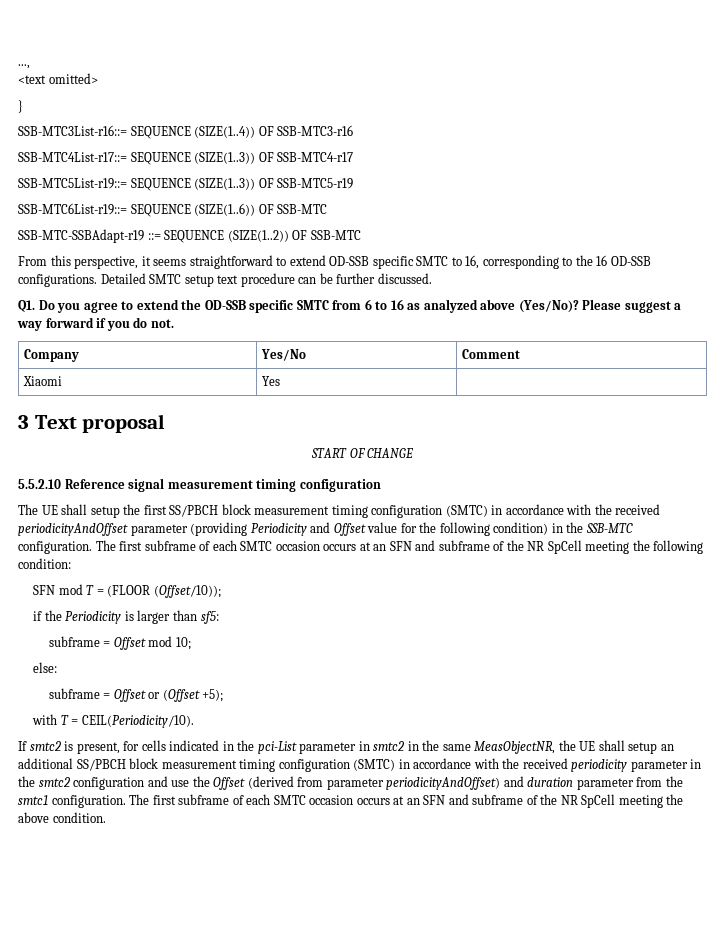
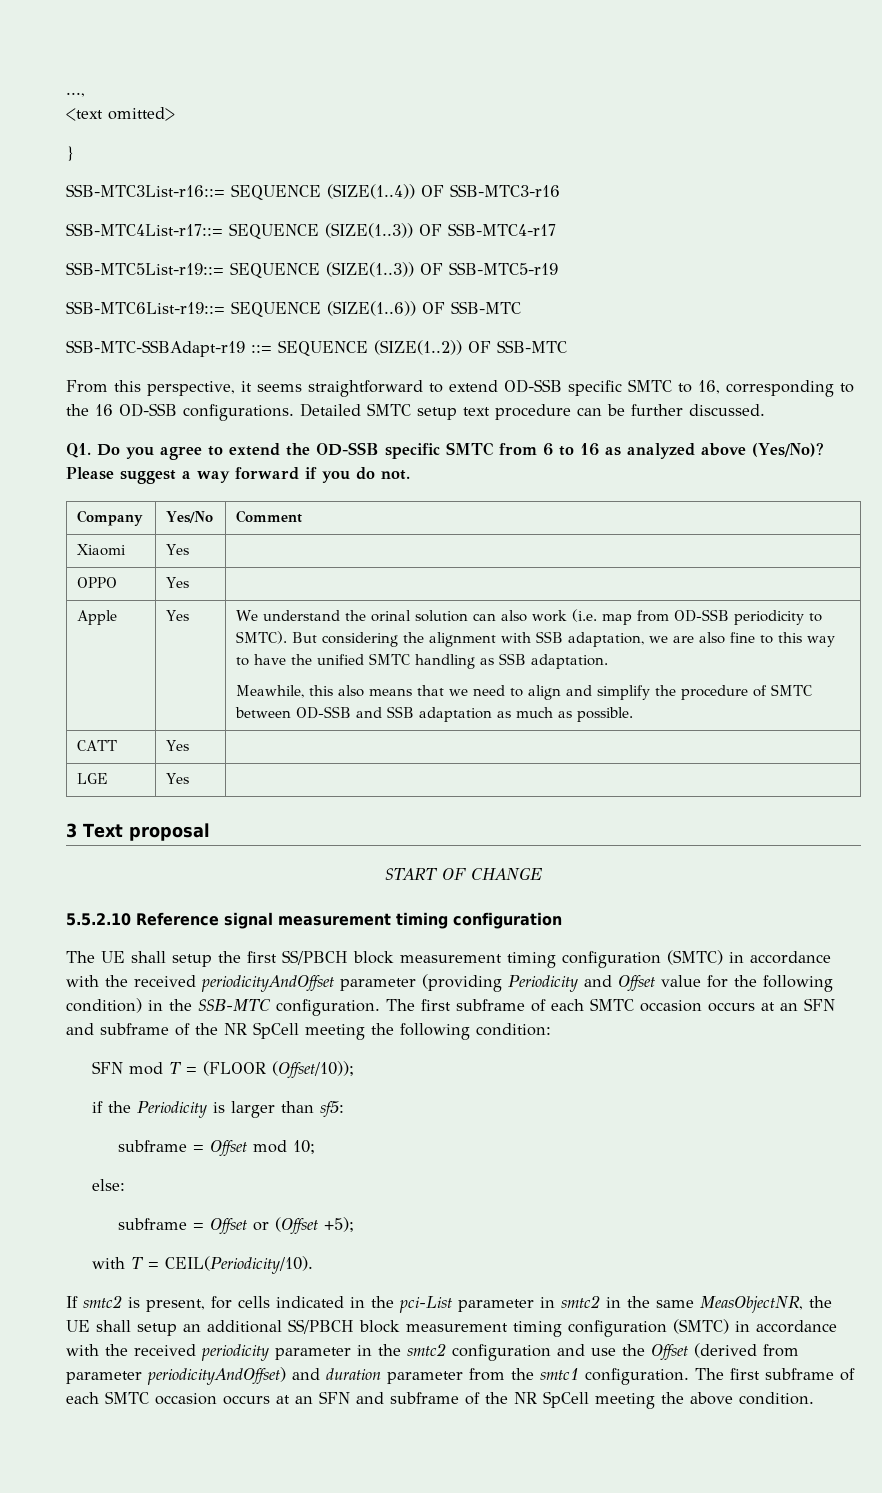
+ OPPO | Yes |
+ Apple | Yes | We understand the orinal solution can also work (i.e. map from OD-SSB periodicity to SMTC). But considering the alignment with SSB adaptation, we are also fine to this way to have the unified SMTC handling as SSB adaptation.
+ Meawhile, this also means that we need to align and simplify the procedure of SMTC between OD-SSB and SSB adaptation as much as possible.
+ CATT | Yes |
+ LGE | Yes |

